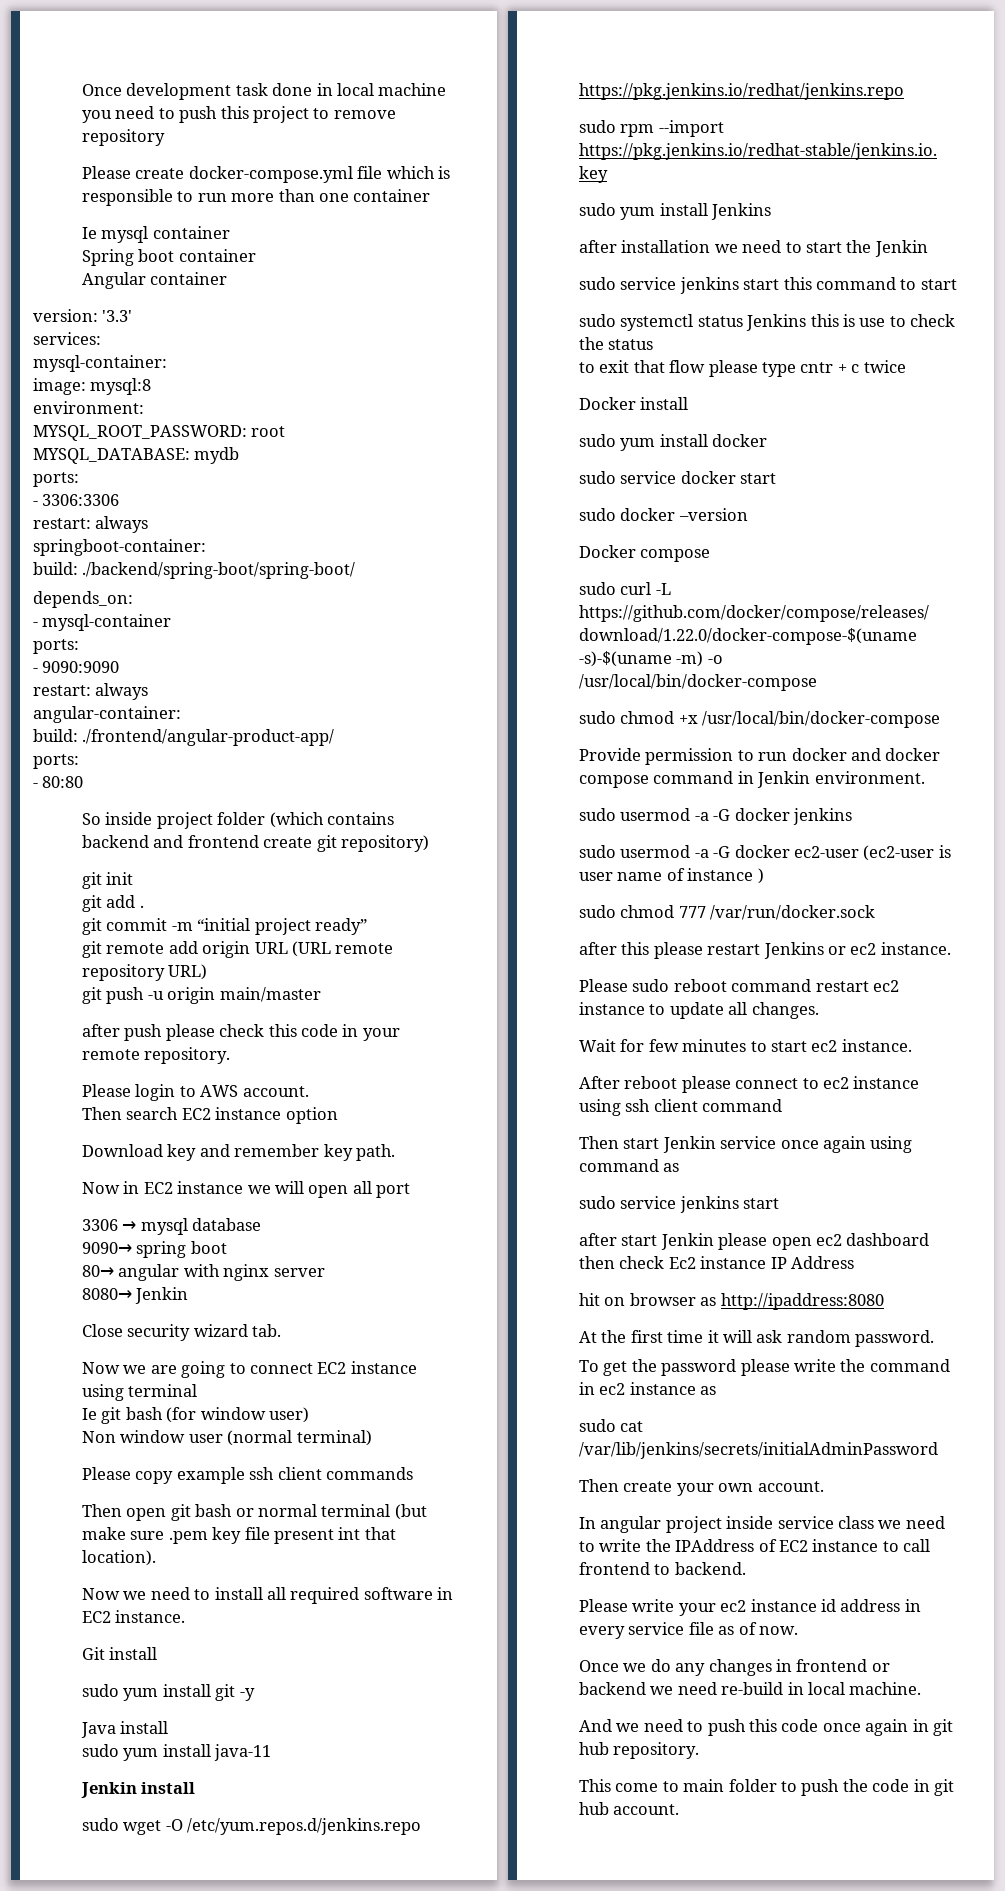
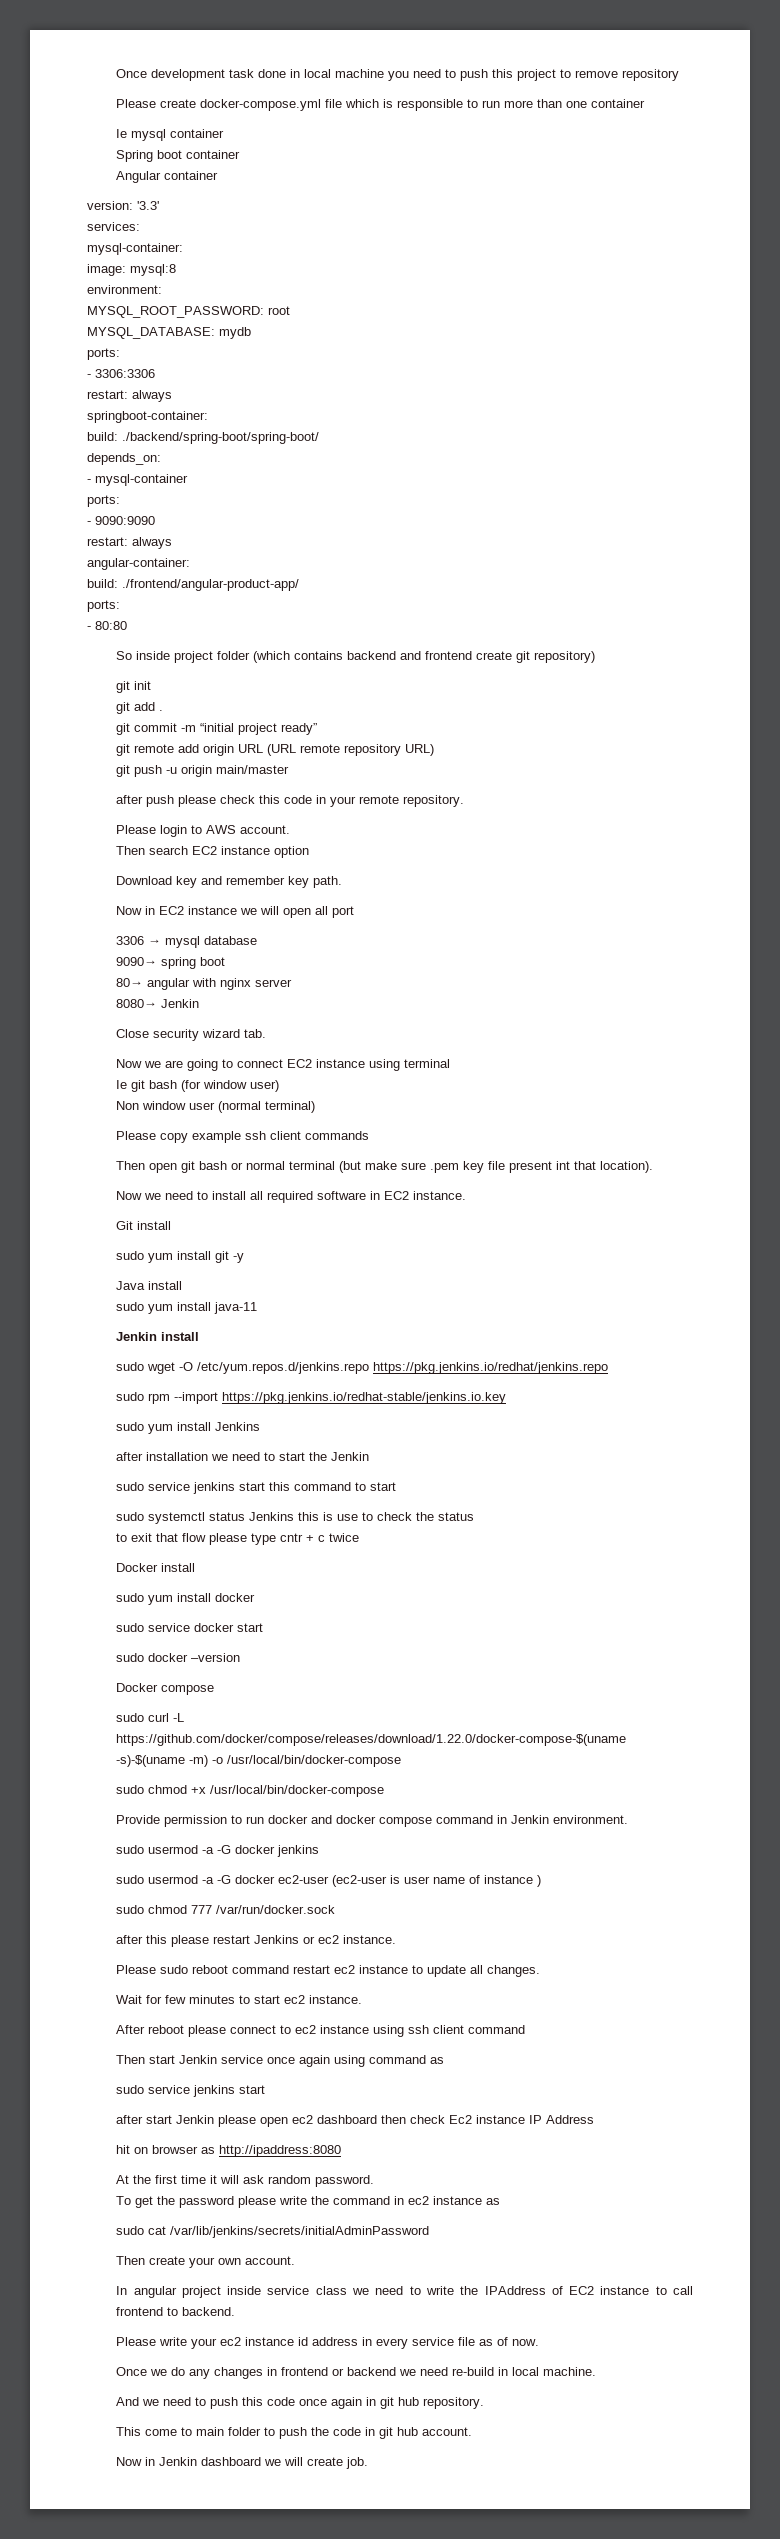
+ Now in Jenkin dashboard we will create job.

